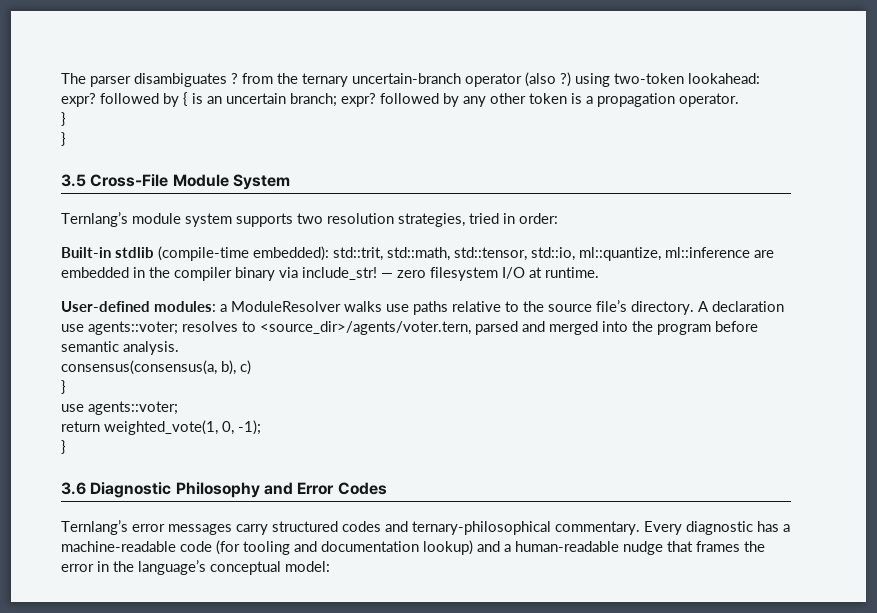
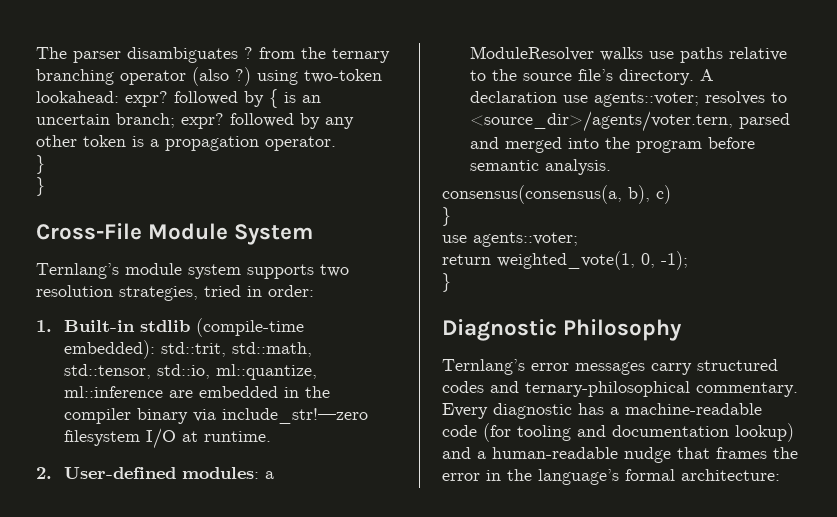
- The parser disambiguates ? from the ternary uncertain-branch operator (also ?) using two-token lookahead: expr? followed by { is an uncertain branch; expr? followed by any other token is a propagation operator.
+ The parser disambiguates ? from the ternary branching operator (also ?) using two-token lookahead: expr? followed by { is an uncertain branch; expr? followed by any other token is a propagation operator.
- 3.5 Cross-File Module System
+ Cross-File Module System
- Built-in stdlib (compile-time embedded): std::trit, std::math, std::tensor, std::io, ml::quantize, ml::inference are embedded in the compiler binary via include_str! — zero filesystem I/O at runtime.
+ 1. Built-in stdlib (compile-time embedded): std::trit, std::math, std::tensor, std::io, ml::quantize, ml::inference are embedded in the compiler binary via include_str!—zero filesystem I/O at runtime.
- User-defined modules: a ModuleResolver walks use paths relative to the source file’s directory.
+ 2. User-defined modules: a ModuleResolver walks use paths relative to the source file’s directory.
- 3.6 Diagnostic Philosophy and Error Codes
+ Diagnostic Philosophy
- Every diagnostic has a machine-readable code (for tooling and documentation lookup) and a human-readable nudge that frames the error in the language’s conceptual model:
+ Every diagnostic has a machine-readable code (for tooling and documentation lookup) and a human-readable nudge that frames the error in the language’s formal architecture:

